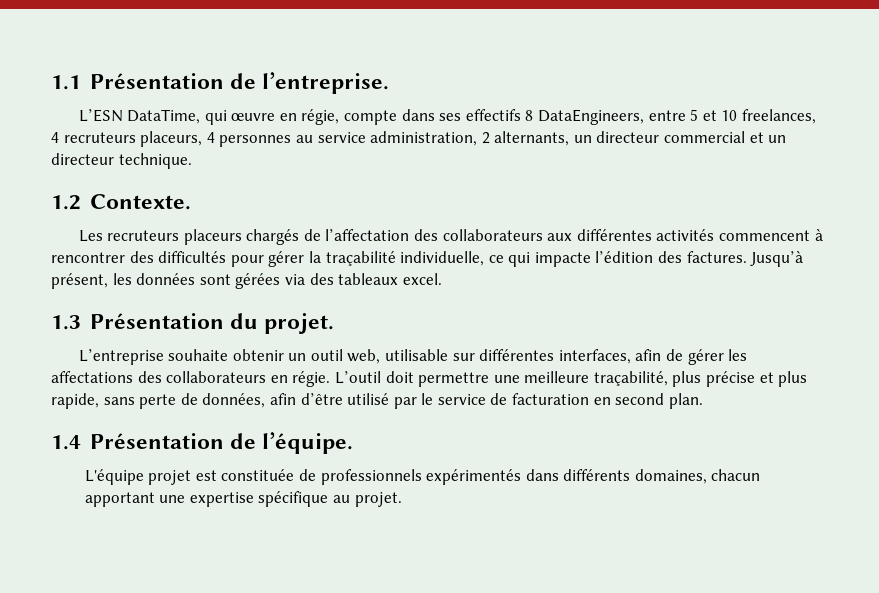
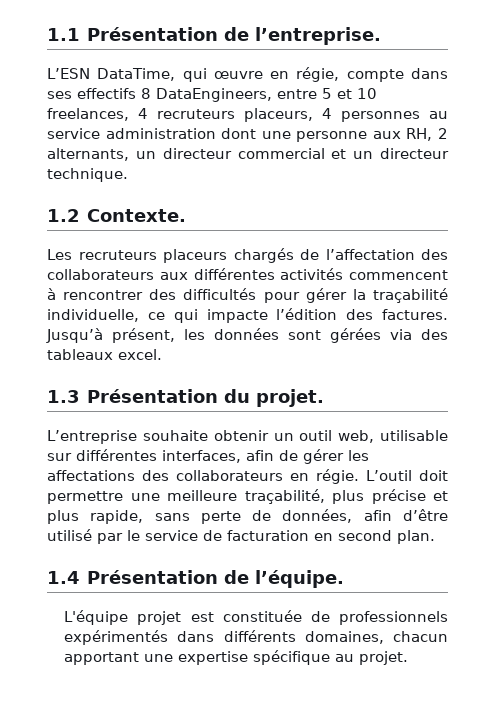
- L’ESN DataTime, qui œuvre en régie, compte dans ses effectifs 8 DataEngineers, entre 5 et 10 freelances, 4 recruteurs placeurs, 4 personnes au service administration, 2 alternants, un directeur commercial et un directeur technique.
+ L’ESN DataTime, qui œuvre en régie, compte dans ses effectifs 8 DataEngineers, entre 5 et 10 freelances, 4 recruteurs placeurs, 4 personnes au service administration dont une personne aux RH, 2 alternants, un directeur commercial et un directeur technique.

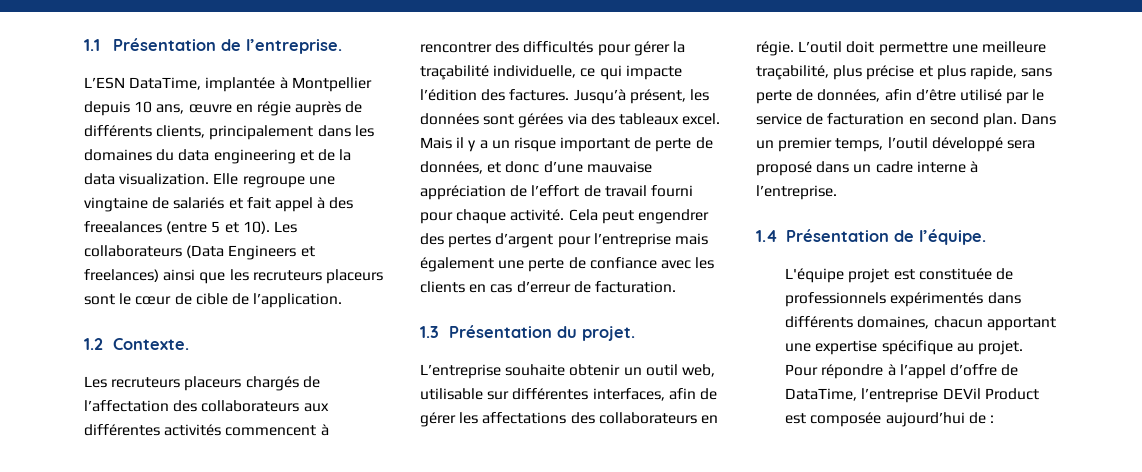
- L’ESN DataTime, qui œuvre en régie, compte dans ses effectifs 8 DataEngineers, entre 5 et 10 freelances, 4 recruteurs placeurs, 4 personnes au service administration dont une personne aux RH, 2 alternants, un directeur commercial et un directeur technique.
+ L’ESN DataTime, implantée à Montpellier depuis 10 ans, œuvre en régie auprès de différents clients, principalement dans les domaines du data engineering et de la data visualization. Elle regroupe une vingtaine de salariés et fait appel à des freealances (entre 5 et 10). Les collaborateurs (Data Engineers et freelances) ainsi que les recruteurs placeurs sont le cœur de cible de l’application.
+ Mais il y a un risque important de perte de données, et donc d’une mauvaise appréciation de l’effort de travail fourni pour chaque activité. Cela peut engendrer des pertes d’argent pour l’entreprise mais également une perte de confiance avec les clients en cas d’erreur de facturation.
+ Dans un premier temps, l’outil développé sera proposé dans un cadre interne à l’entreprise.
+ Pour répondre à l’appel d’offre de DataTime, l’entreprise DEVil Product est composée aujourd’hui de :

